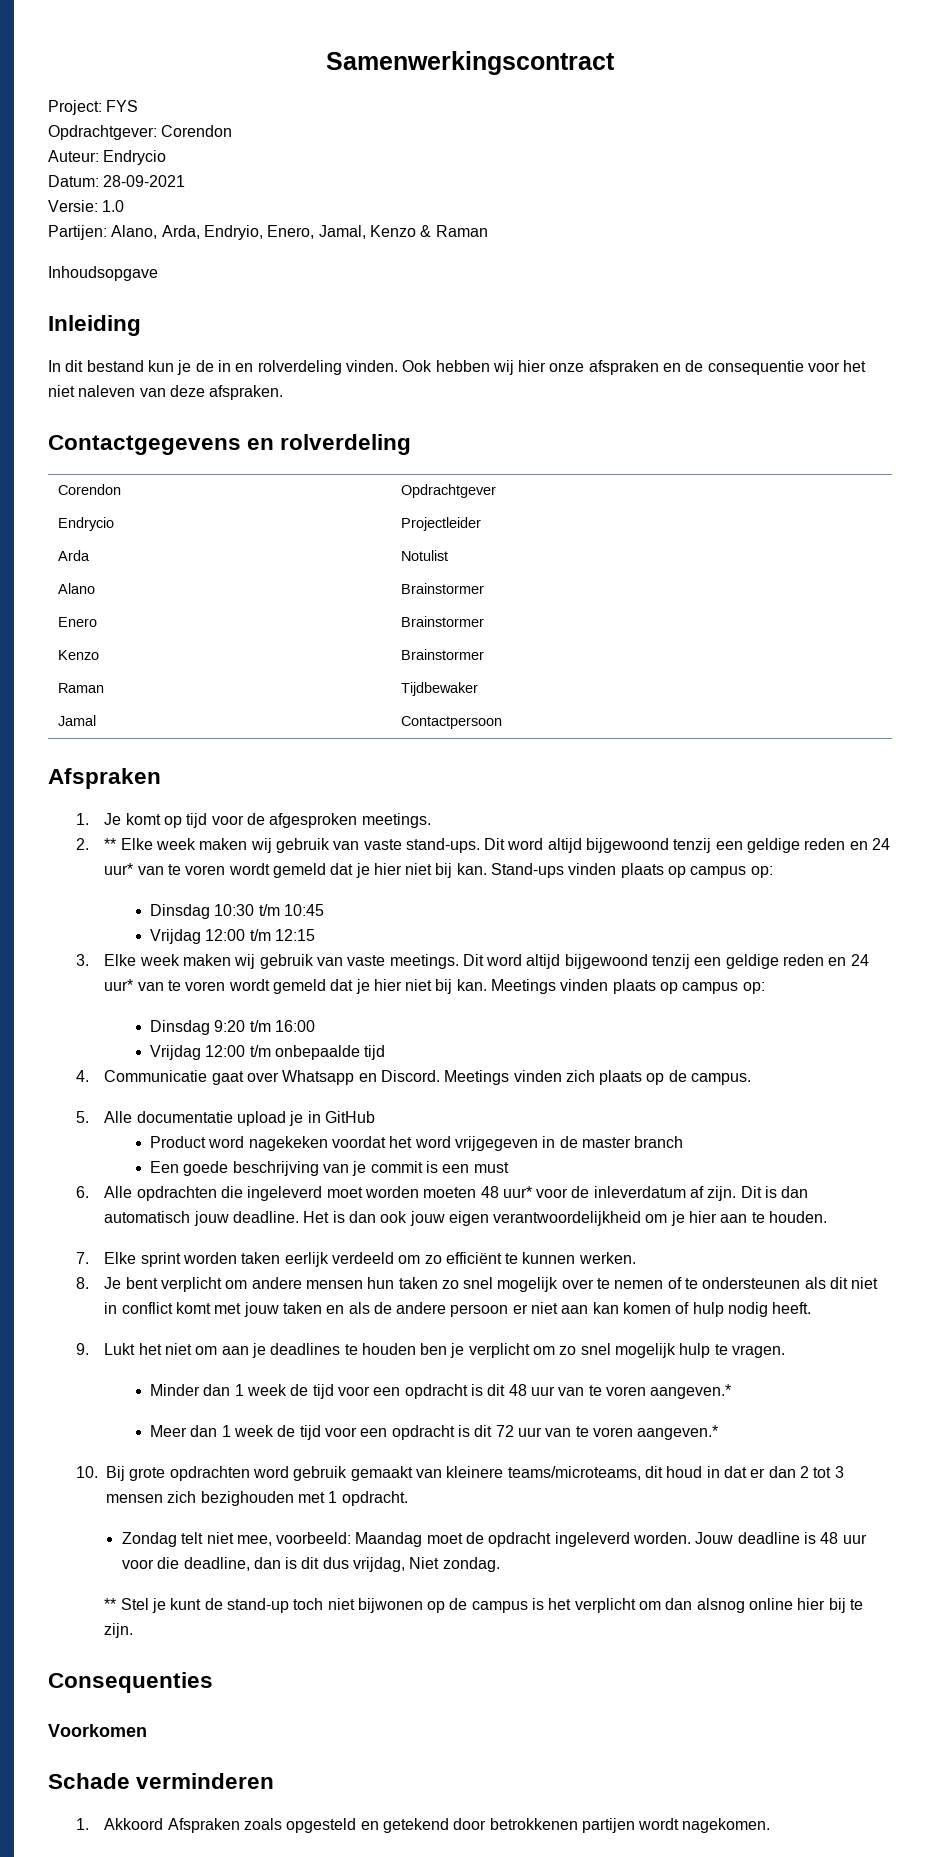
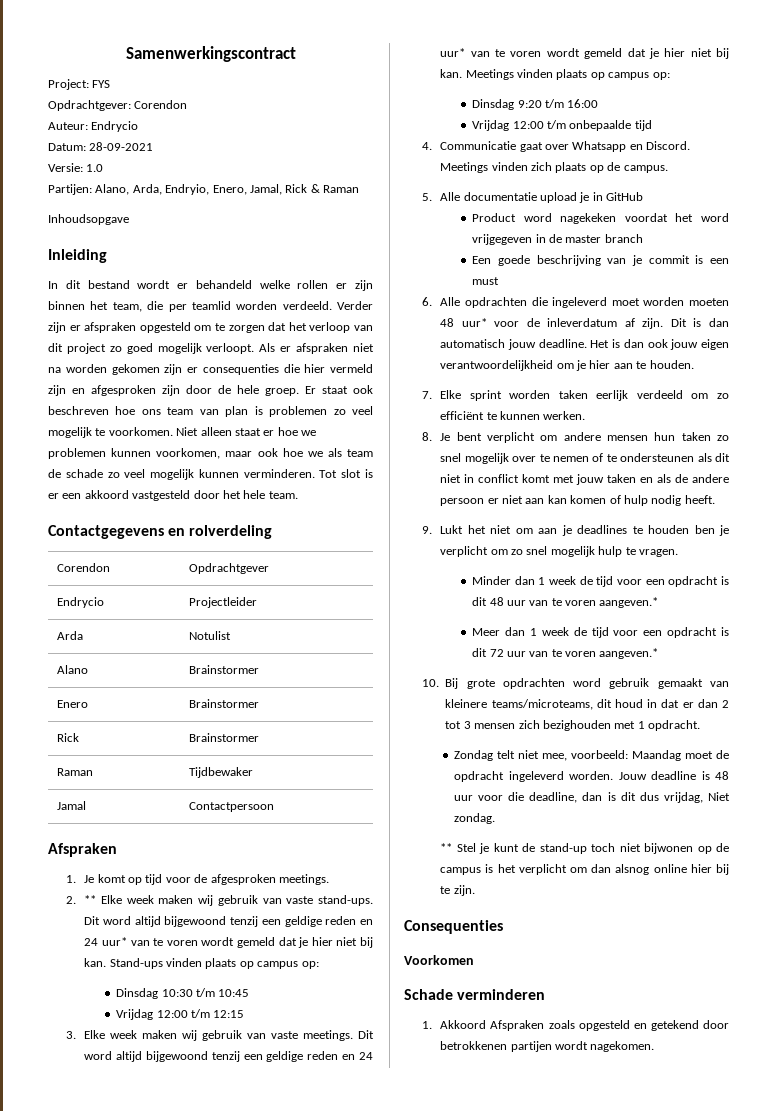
- Partijen: Alano, Arda, Endryio, Enero, Jamal, Kenzo & Raman
+ Partijen: Alano, Arda, Endryio, Enero, Jamal, Rick & Raman
- In dit bestand kun je de in en rolverdeling vinden. Ook hebben wij hier onze afspraken en de consequentie voor het niet naleven van deze afspraken.
+ In dit bestand wordt er behandeld welke rollen er zijn binnen het team, die per teamlid worden verdeeld. Verder zijn er afspraken opgesteld om te zorgen dat het verloop van dit project zo goed mogelijk verloopt. Als er afspraken niet na worden gekomen zijn er consequenties die hier vermeld zijn en afgesproken zijn door de hele groep. Er staat ook beschreven hoe ons team van plan is problemen zo veel mogelijk te voorkomen. Niet alleen staat er hoe we problemen kunnen voorkomen, maar ook hoe we als team de schade zo veel mogelijk kunnen verminderen. Tot slot is er een akkoord vastgesteld door het hele team.
- Kenzo | Brainstormer
+ Rick | Brainstormer

